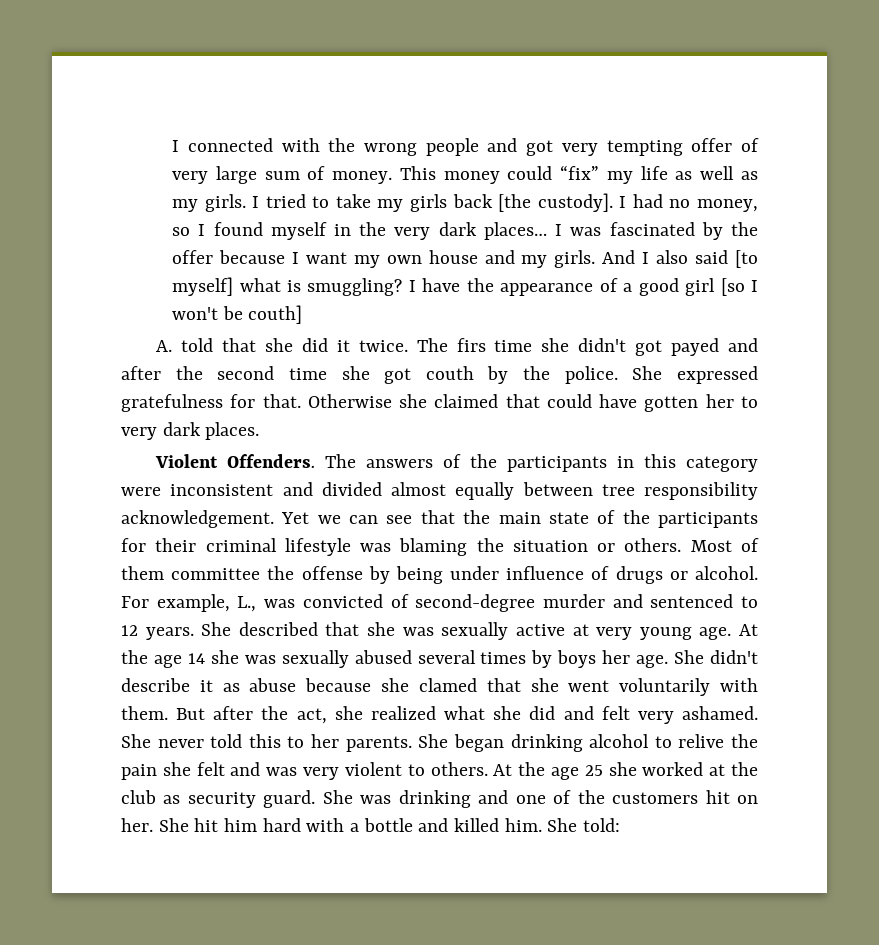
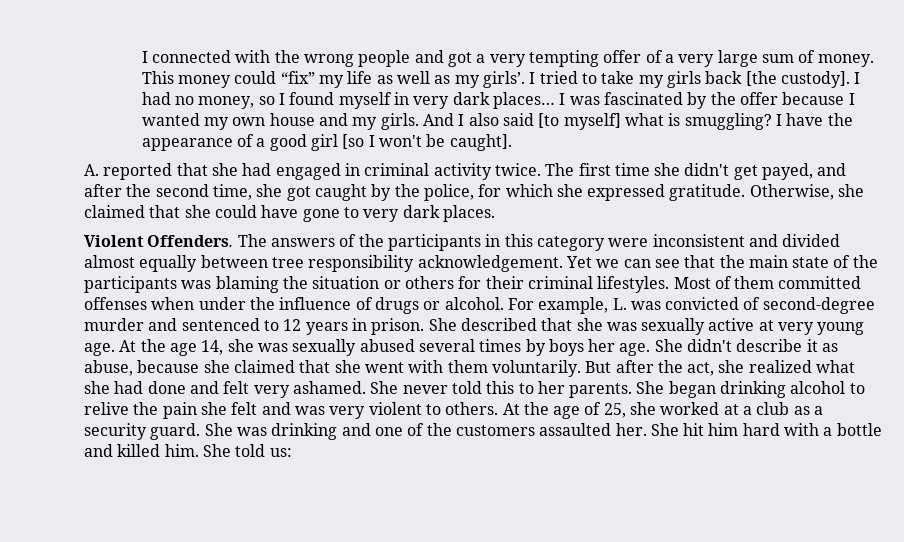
- I connected with the wrong people and got very tempting offer of very large sum of money.
+ I connected with the wrong people and got a very tempting offer of a very large sum of money.
- This money could “fix” my life as well as my girls.
+ This money could “fix” my life as well as my girls’.
- I had no money, so I found myself in the very dark places…
+ I had no money, so I found myself in very dark places…
- I was fascinated by the offer because I want my own house and my girls.
+ I was fascinated by the offer because I wanted my own house and my girls.
- I have the appearance of a good girl [so I won't be couth]
+ I have the appearance of a good girl [so I won't be caught].
- A. told that she did it twice.
+ A. reported that she had engaged in criminal activity twice.
- The firs time she didn't got payed and after the second time she got couth by the police. She expressed gratefulness for that. Otherwise she claimed that could have gotten her to very dark places.
+ The first time she didn't get payed, and after the second time, she got caught by the police, for which she expressed gratitude. Otherwise, she claimed that she could have gone to very dark places.
- Yet we can see that the main state of the participants for their criminal lifestyle was blaming the situation or others. Most of them committee the offense by being under influence of drugs or alcohol.
+ Yet we can see that the main state of the participants was blaming the situation or others for their criminal lifestyles. Most of them committed offenses when under the influence of drugs or alcohol.
- For example, L., was convicted of second-degree murder and sentenced to 12 years.
+ For example, L. was convicted of second-degree murder and sentenced to 12 years in prison.
- At the age 14 she was sexually abused several times by boys her age.
+ At the age 14, she was sexually abused several times by boys her age.
- She didn't describe it as abuse because she clamed that she went voluntarily with them.
+ She didn't describe it as abuse, because she claimed that she went with them voluntarily.
- But after the act, she realized what she did and felt very ashamed.
+ But after the act, she realized what she had done and felt very ashamed.
- At the age 25 she worked at the club as security guard.
+ At the age of 25, she worked at a club as a security guard.
- She was drinking and one of the customers hit on her.
+ She was drinking and one of the customers assaulted her.
- She told:
+ She told us:

